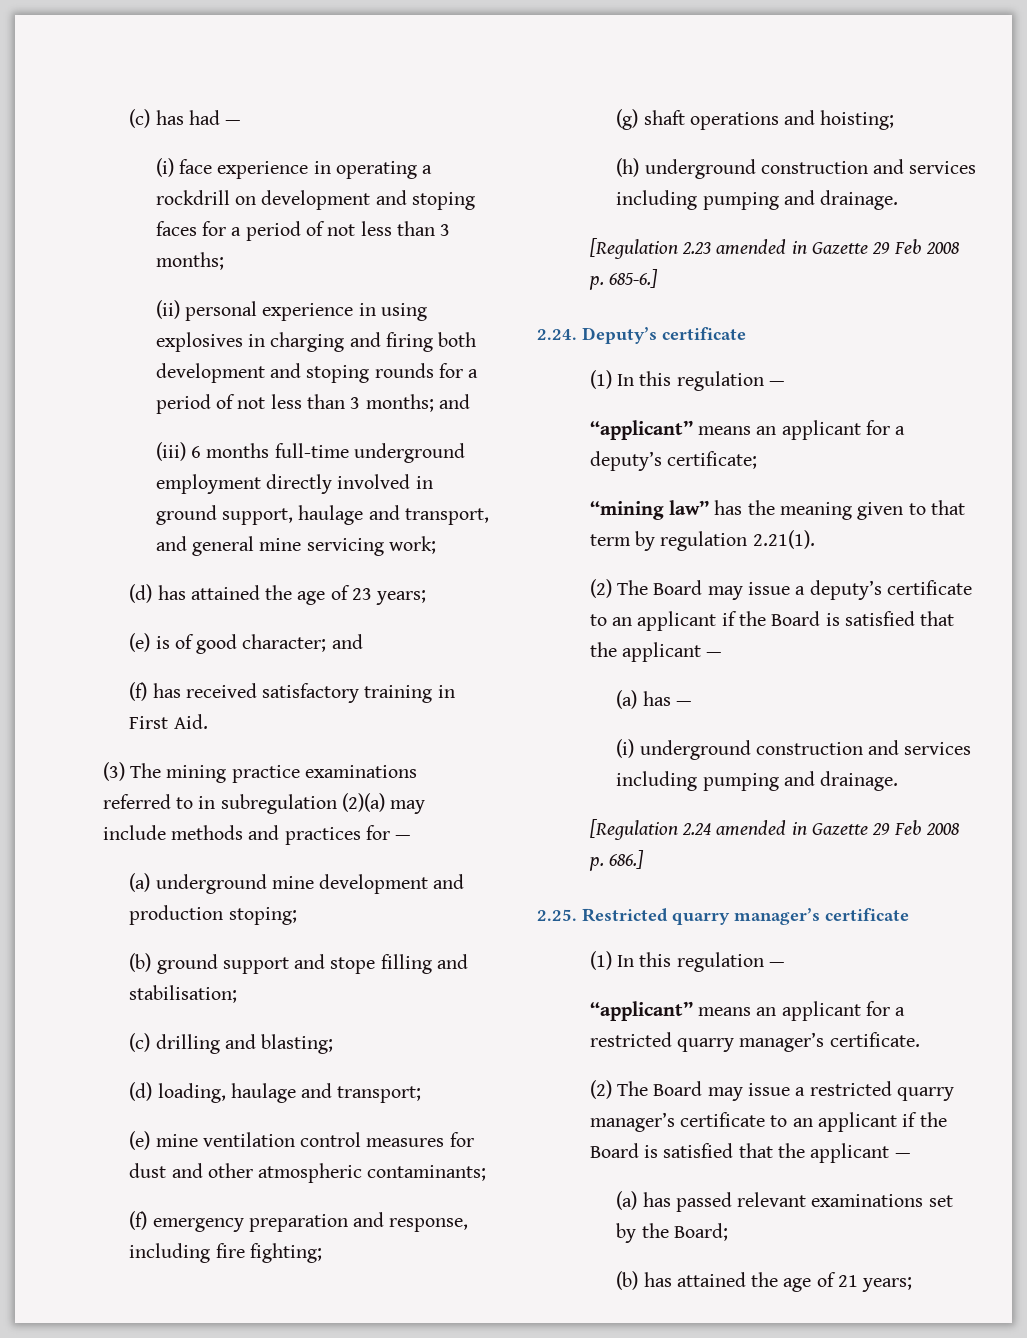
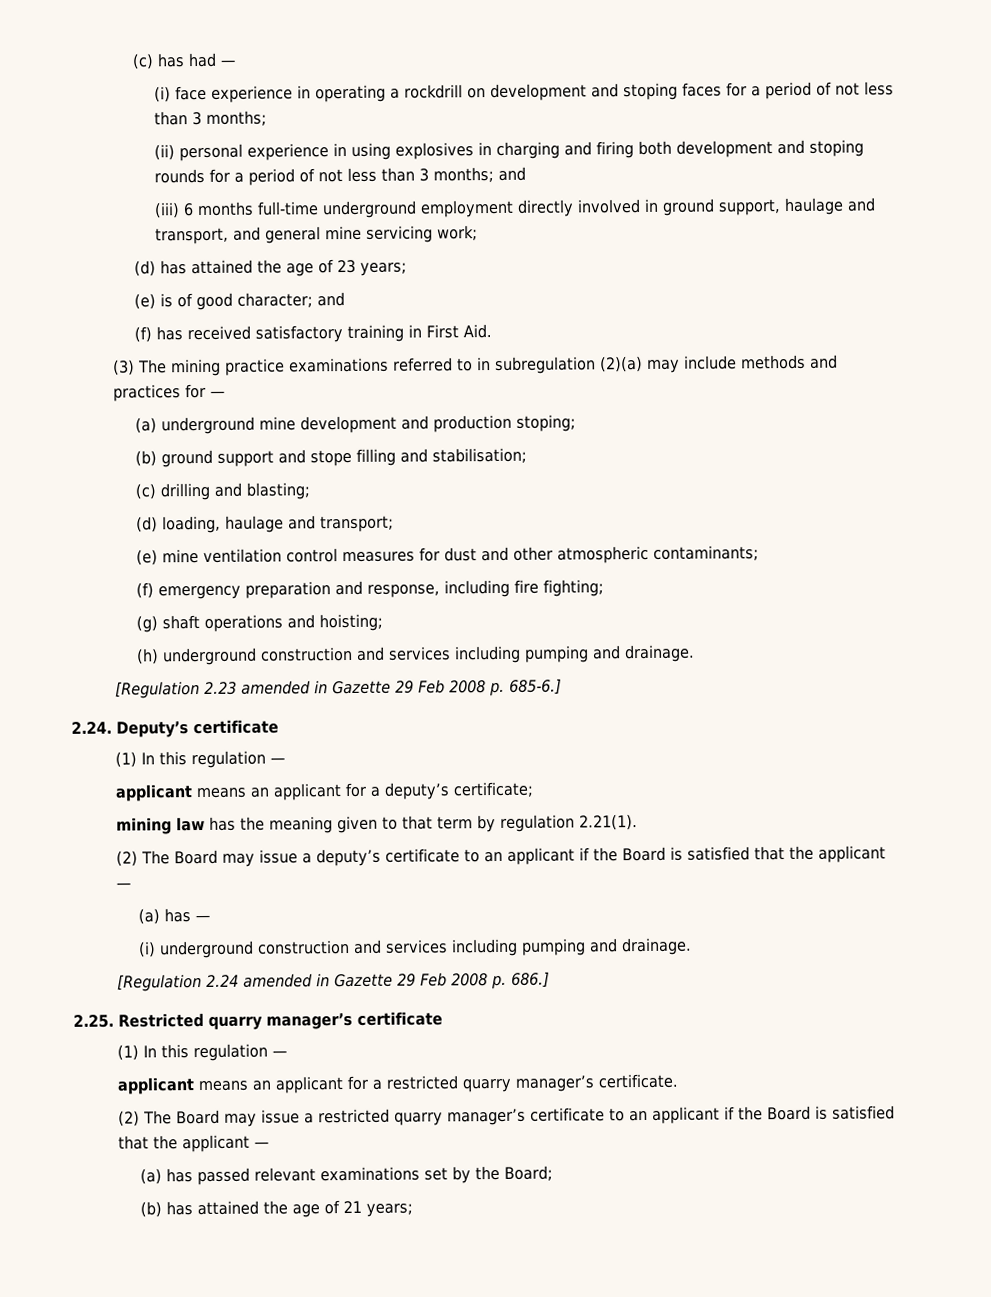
- “applicant” means an applicant for a deputy’s certificate;
+ applicant means an applicant for a deputy’s certificate;
- “mining law” has the meaning given to that term by regulation 2.21(1).
+ mining law has the meaning given to that term by regulation 2.21(1).
- “applicant” means an applicant for a restricted quarry manager’s certificate.
+ applicant means an applicant for a restricted quarry manager’s certificate.

